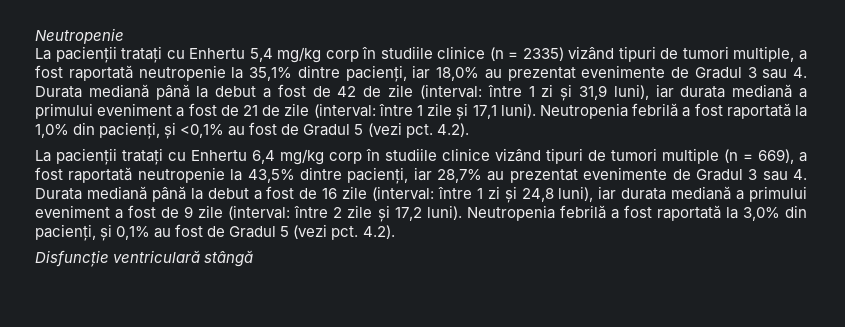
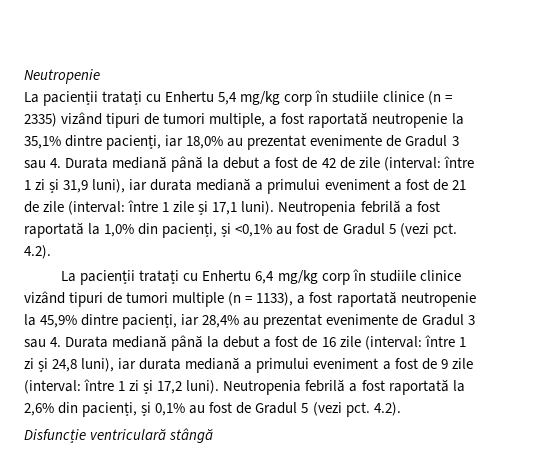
- La pacienții tratați cu Enhertu 6,4 mg/kg corp în studiile clinice vizând tipuri de tumori multiple (n = 669), a fost raportată neutropenie la 43,5% dintre pacienți, iar 28,7% au prezentat evenimente de Gradul 3 sau 4. Durata mediană până la debut a fost de 16 zile (interval: între 1 zi și 24,8 luni), iar durata mediană a primului eveniment a fost de 9 zile (interval: între 2 zile și 17,2 luni).
+ La pacienții tratați cu Enhertu 6,4 mg/kg corp în studiile clinice vizând tipuri de tumori multiple (n = 1133), a fost raportată neutropenie la 45,9% dintre pacienți, iar 28,4% au prezentat evenimente de Gradul 3 sau 4. Durata mediană până la debut a fost de 16 zile (interval: între 1 zi și 24,8 luni), iar durata mediană a primului eveniment a fost de 9 zile (interval: între 1 zi și 17,2 luni).
- Neutropenia febrilă a fost raportată la 3,0% din pacienți, și 0,1% au fost de Gradul 5 (vezi pct.
+ Neutropenia febrilă a fost raportată la 2,6% din pacienți, și 0,1% au fost de Gradul 5 (vezi pct.

